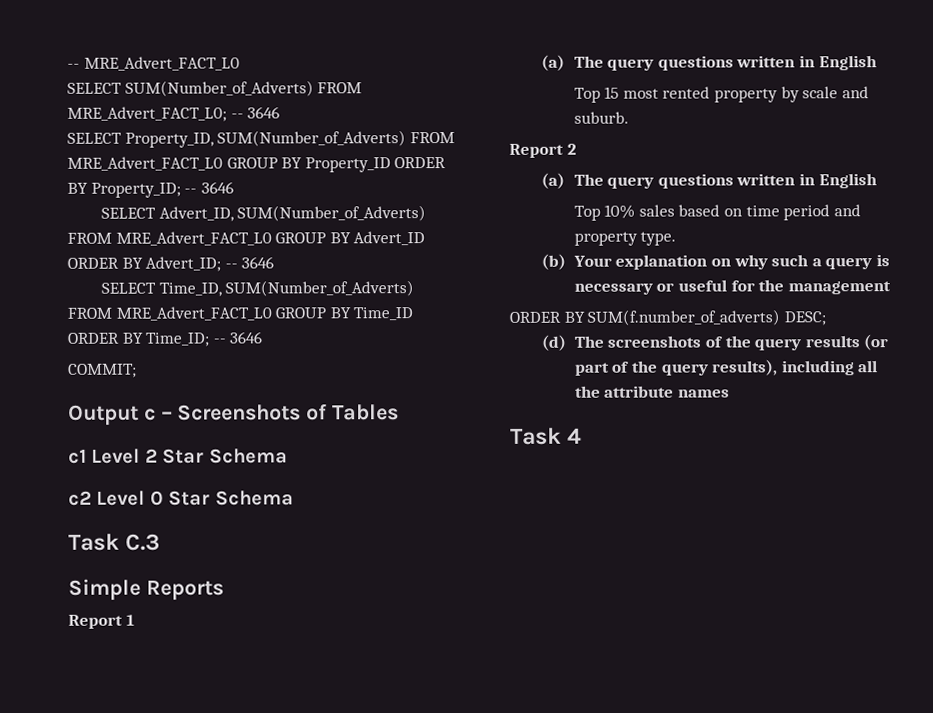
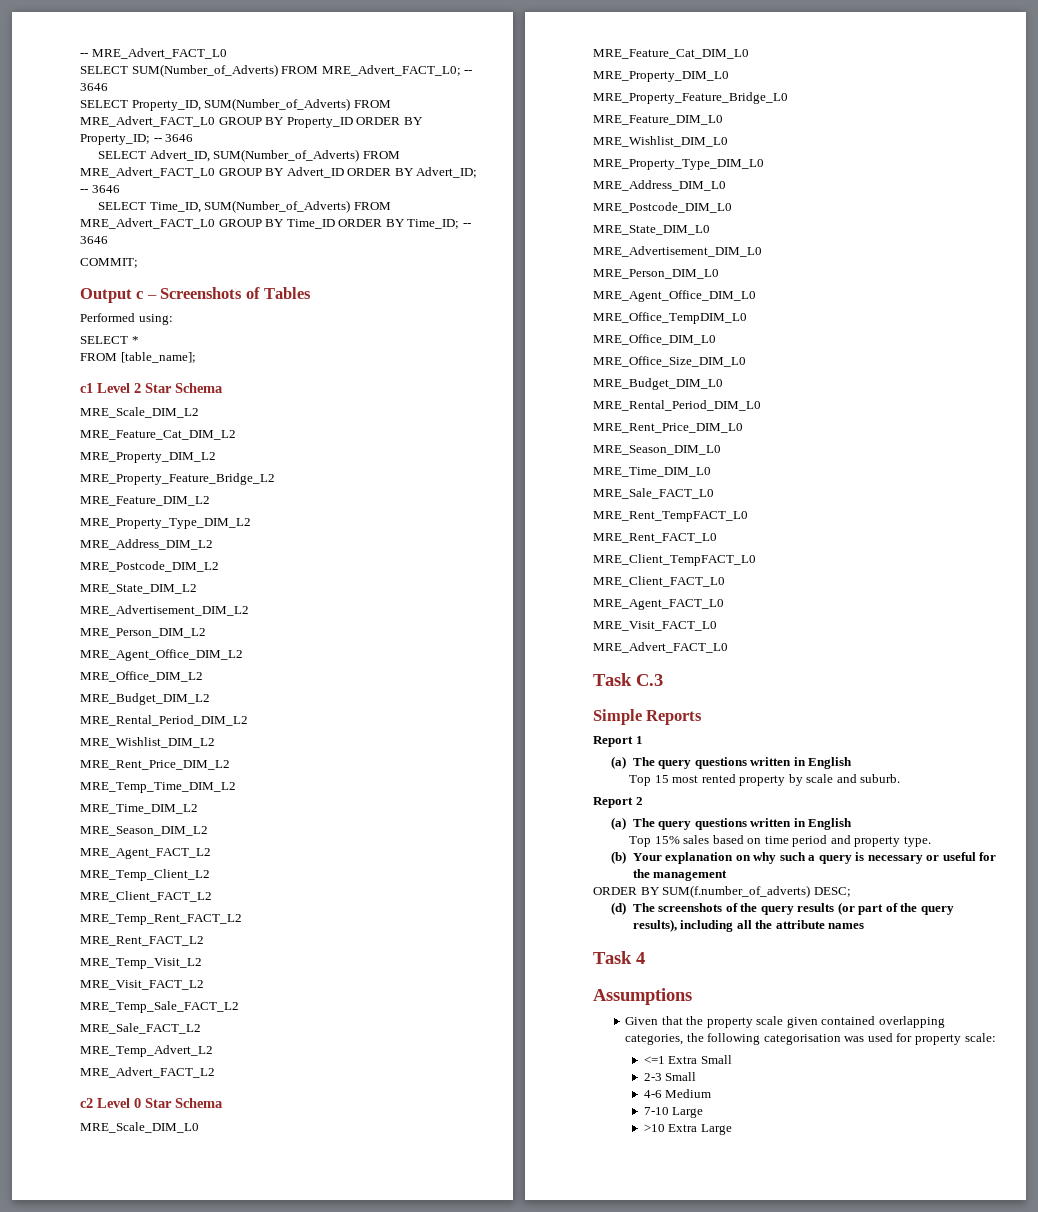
+ Performed using:
+ SELECT *
+ FROM [table_name];
+ MRE_Scale_DIM_L2
+ MRE_Feature_Cat_DIM_L2
+ MRE_Property_DIM_L2
+ MRE_Property_Feature_Bridge_L2
+ MRE_Feature_DIM_L2
+ MRE_Property_Type_DIM_L2
+ MRE_Address_DIM_L2
+ MRE_Postcode_DIM_L2
+ MRE_State_DIM_L2
+ MRE_Advertisement_DIM_L2
+ MRE_Person_DIM_L2
+ MRE_Agent_Office_DIM_L2
+ MRE_Office_DIM_L2
+ MRE_Budget_DIM_L2
+ MRE_Rental_Period_DIM_L2
+ MRE_Wishlist_DIM_L2
+ MRE_Rent_Price_DIM_L2
+ MRE_Temp_Time_DIM_L2
+ MRE_Time_DIM_L2
+ MRE_Season_DIM_L2
+ MRE_Agent_FACT_L2
+ MRE_Temp_Client_L2
+ MRE_Client_FACT_L2
+ MRE_Temp_Rent_FACT_L2
+ MRE_Rent_FACT_L2
+ MRE_Temp_Visit_L2
+ MRE_Visit_FACT_L2
+ MRE_Temp_Sale_FACT_L2
+ MRE_Sale_FACT_L2
+ MRE_Temp_Advert_L2
+ MRE_Advert_FACT_L2
+ MRE_Scale_DIM_L0
+ MRE_Feature_Cat_DIM_L0
+ MRE_Property_DIM_L0
+ MRE_Property_Feature_Bridge_L0
+ MRE_Feature_DIM_L0
+ MRE_Wishlist_DIM_L0
+ MRE_Property_Type_DIM_L0
+ MRE_Address_DIM_L0
+ MRE_Postcode_DIM_L0
+ MRE_State_DIM_L0
+ MRE_Advertisement_DIM_L0
+ MRE_Person_DIM_L0
+ MRE_Agent_Office_DIM_L0
+ MRE_Office_TempDIM_L0
+ MRE_Office_DIM_L0
+ MRE_Office_Size_DIM_L0
+ MRE_Budget_DIM_L0
+ MRE_Rental_Period_DIM_L0
+ MRE_Rent_Price_DIM_L0
+ MRE_Season_DIM_L0
+ MRE_Time_DIM_L0
+ MRE_Sale_FACT_L0
+ MRE_Rent_TempFACT_L0
+ MRE_Rent_FACT_L0
+ MRE_Client_TempFACT_L0
+ MRE_Client_FACT_L0
+ MRE_Agent_FACT_L0
+ MRE_Visit_FACT_L0
+ MRE_Advert_FACT_L0
- Top 10% sales based on time period and property type.
+ Top 15% sales based on time period and property type.
+ Assumptions
+ Given that the property scale given contained overlapping categories, the following categorisation was used for property scale:
+ <=1 Extra Small
+ 2-3 Small
+ 4-6 Medium
+ 7-10 Large
+ >10 Extra Large

